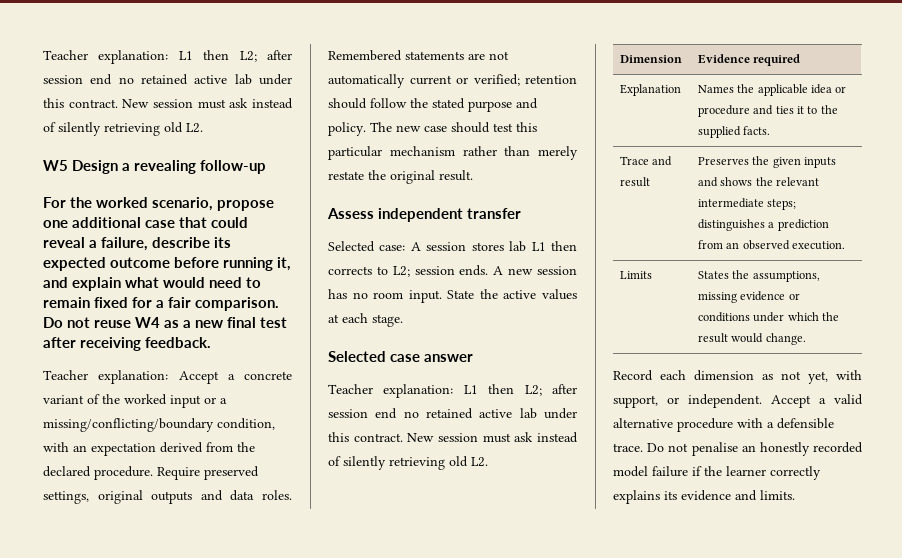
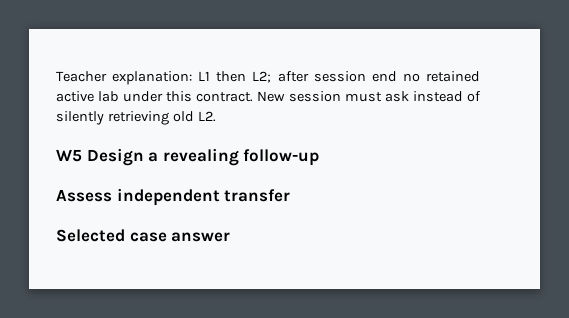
- For the worked scenario, propose one additional case that could reveal a failure, describe its expected outcome before running it, and explain what would need to remain fixed for a fair comparison. Do not reuse W4 as a new final test after receiving feedback.
- Teacher explanation: Accept a concrete variant of the worked input or a missing/conflicting/boundary condition, with an expectation derived from the declared procedure. Require preserved settings, original outputs and data roles. Remembered statements are not automatically current or verified; retention should follow the stated purpose and policy. The new case should test this particular mechanism rather than merely restate the original result.
  Assess independent transfer
- Selected case: A session stores lab L1 then corrects to L2; session ends. A new session has no room input. State the active values at each stage.
  Selected case answer
- Teacher explanation: L1 then L2; after session end no retained active lab under this contract. New session must ask instead of silently retrieving old L2.
- Dimension | Evidence required
- Explanation | Names the applicable idea or procedure and ties it to the supplied facts.
- Trace and result | Preserves the given inputs and shows the relevant intermediate steps; distinguishes a prediction from an observed execution.
- Limits | States the assumptions, missing evidence or conditions under which the result would change.
- Record each dimension as not yet, with support, or independent. Accept a valid alternative procedure with a defensible trace. Do not penalise an honestly recorded model failure if the learner correctly explains its evidence and limits.

